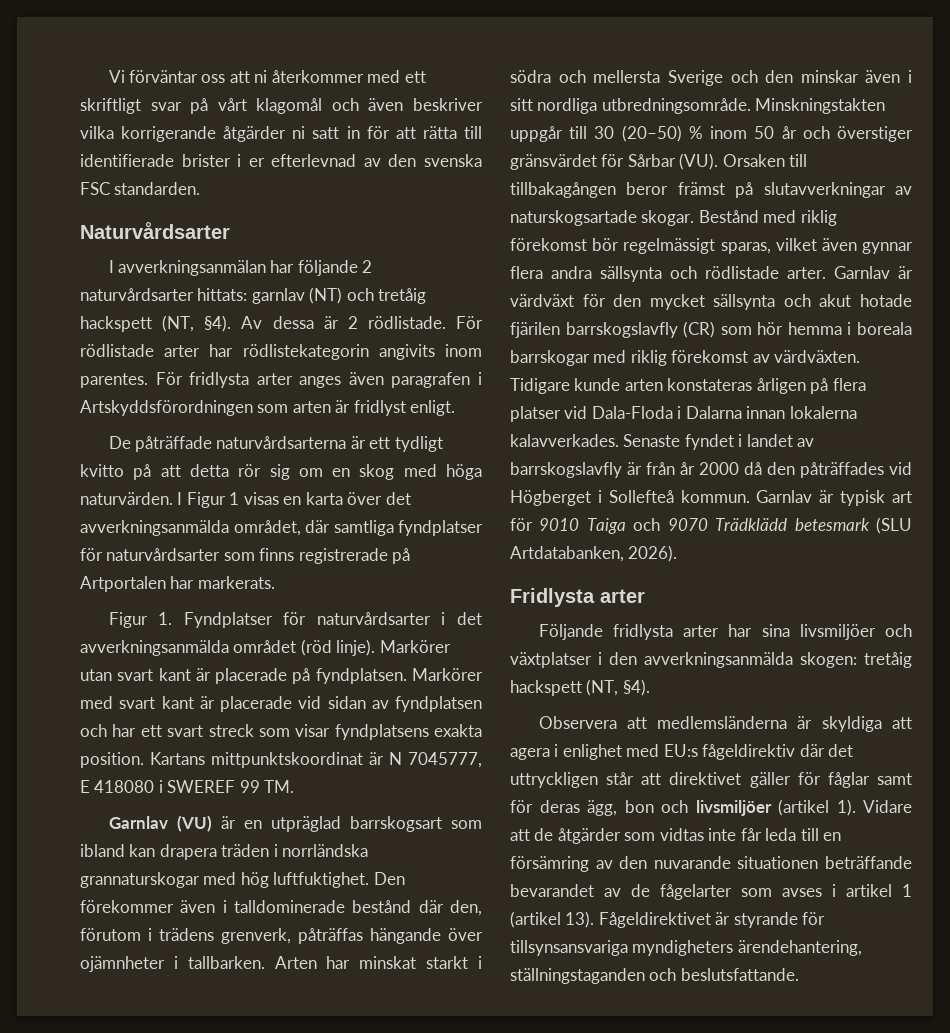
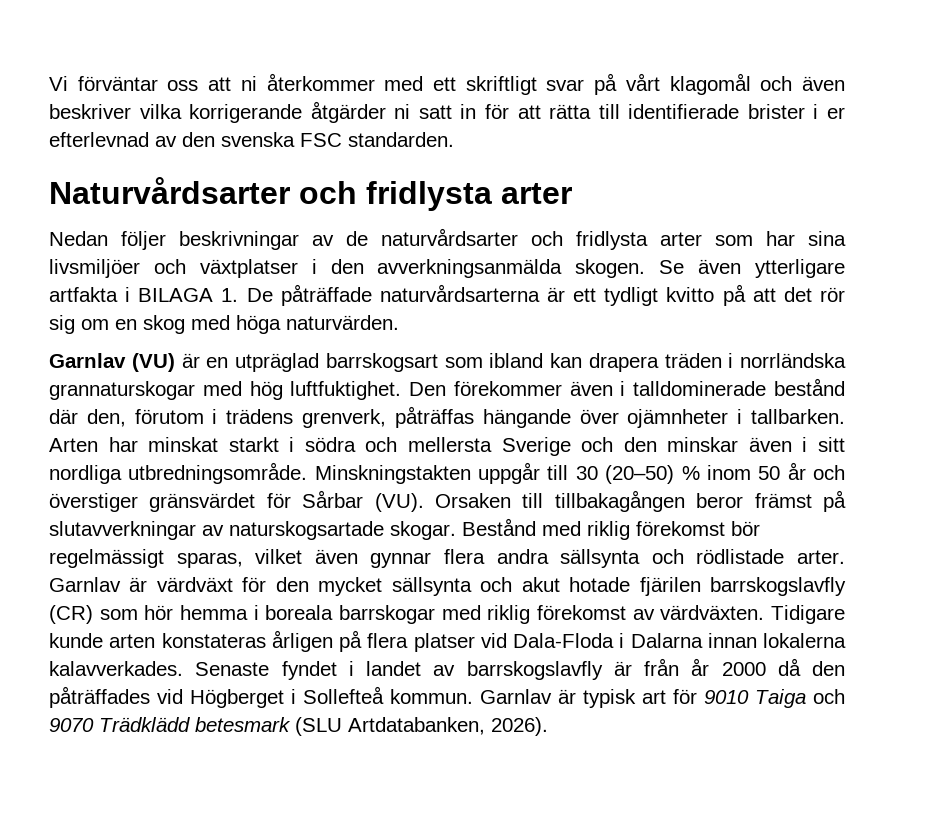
- Naturvårdsarter
- I avverkningsanmälan har följande 2 naturvårdsarter hittats: garnlav (NT) och tretåig hackspett (NT, §4). Av dessa är 2 rödlistade. För rödlistade arter har rödlistekategorin angivits inom parentes. För fridlysta arter anges även paragrafen i Artskyddsförordningen som arten är fridlyst enligt.
- De påträffade naturvårdsarterna är ett tydligt kvitto på att detta rör sig om en skog med höga naturvärden. I Figur 1 visas en karta över det avverkningsanmälda området, där samtliga fyndplatser för naturvårdsarter som finns registrerade på Artportalen har markerats.
- Figur 1. Fyndplatser för naturvårdsarter i det avverkningsanmälda området (röd linje). Markörer utan svart kant är placerade på fyndplatsen. Markörer med svart kant är placerade vid sidan av fyndplatsen och har ett svart streck som visar fyndplatsens exakta position. Kartans mittpunktskoordinat är N 7045777, E 418080 i SWEREF 99 TM.
+ Naturvårdsarter och fridlysta arter
+ Nedan följer beskrivningar av de naturvårdsarter och fridlysta arter som har sina livsmiljöer och växtplatser i den avverkningsanmälda skogen. Se även ytterligare artfakta i BILAGA 1. De påträffade naturvårdsarterna är ett tydligt kvitto på att det rör sig om en skog med höga naturvärden.
- Fridlysta arter
- Följande fridlysta arter har sina livsmiljöer och växtplatser i den avverkningsanmälda skogen: tretåig hackspett (NT, §4).
- Observera att medlemsländerna är skyldiga att agera i enlighet med EU:s fågeldirektiv där det uttryckligen står att direktivet gäller för fåglar samt för deras ägg, bon och livsmiljöer (artikel 1). Vidare att de åtgärder som vidtas inte får leda till en försämring av den nuvarande situationen beträffande bevarandet av de fågelarter som avses i artikel 1 (artikel 13). Fågeldirektivet är styrande för tillsynsansvariga myndigheters ärendehantering, ställningstaganden och beslutsfattande.

